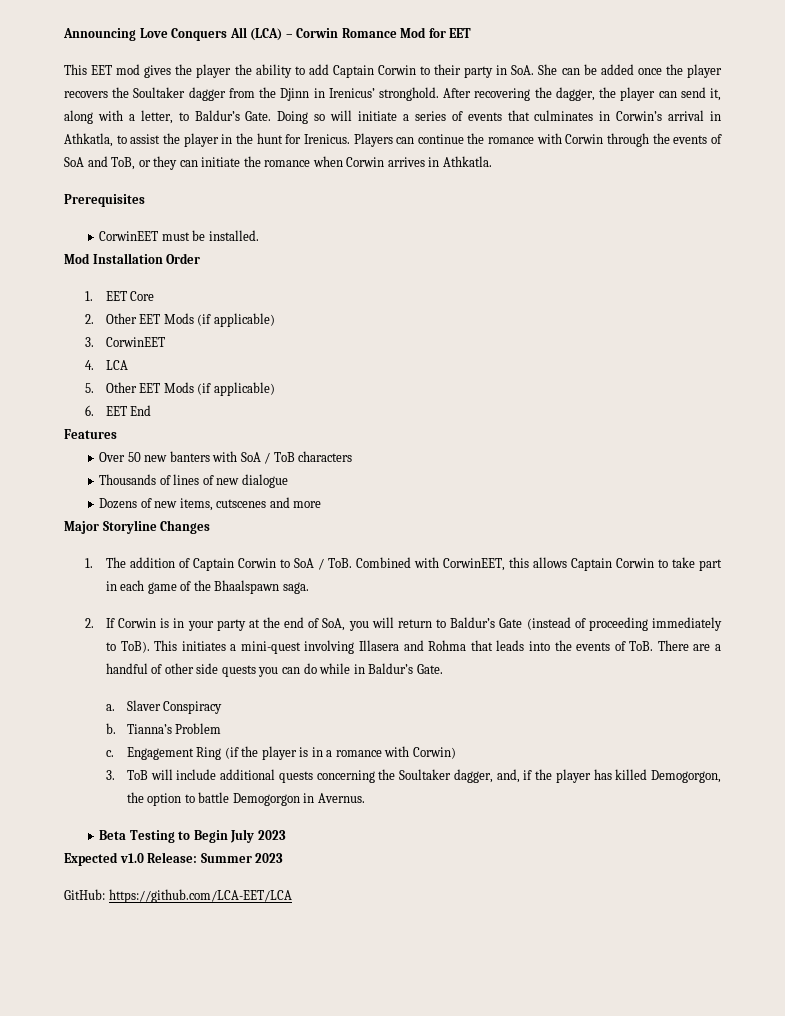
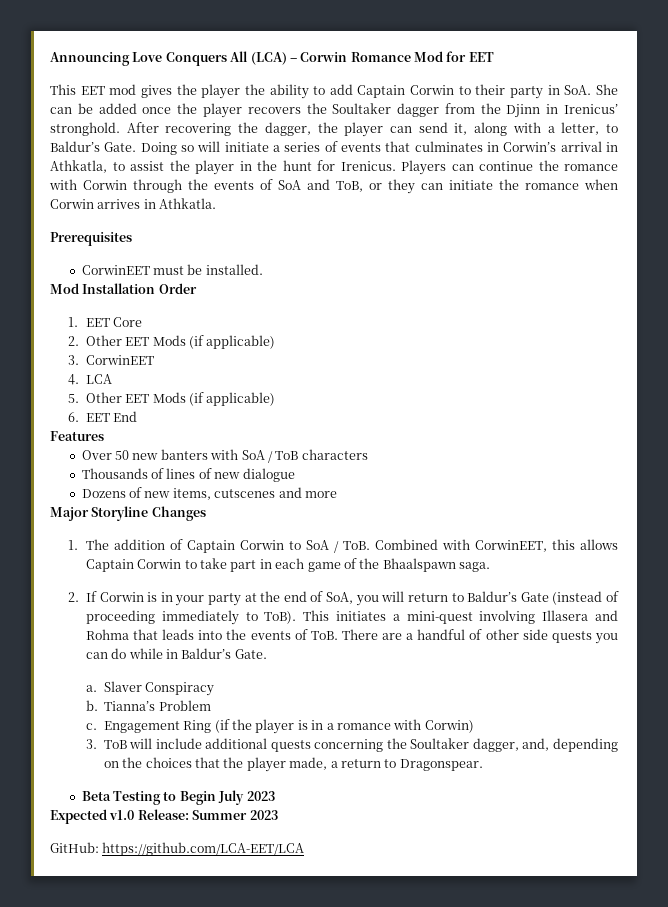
- 3. ToB will include additional quests concerning the Soultaker dagger, and, if the player has killed Demogorgon, the option to battle Demogorgon in Avernus.
+ 3. ToB will include additional quests concerning the Soultaker dagger, and, depending on the choices that the player made, a return to Dragonspear.

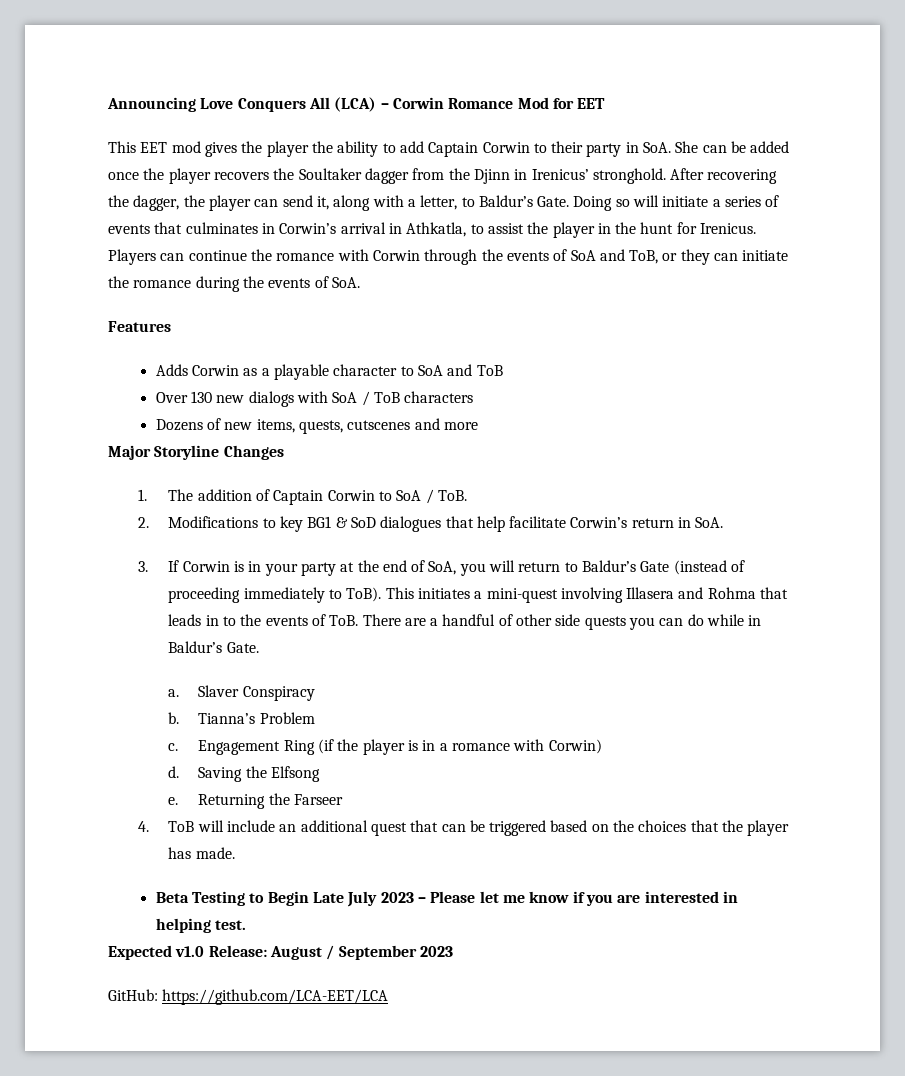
- Players can continue the romance with Corwin through the events of SoA and ToB, or they can initiate the romance when Corwin arrives in Athkatla.
- Prerequisites
- CorwinEET must be installed.
- Mod Installation Order
- 1. EET Core
- 2. Other EET Mods (if applicable)
- 3. CorwinEET
- 4. LCA
- 5. Other EET Mods (if applicable)
- 6. EET End
+ Players can continue the romance with Corwin through the events of SoA and ToB, or they can initiate the romance during the events of SoA.
  Features
- Over 50 new banters with SoA / ToB characters
+ Adds Corwin as a playable character to SoA and ToB
+ Over 130 new dialogs with SoA / ToB characters
- Thousands of lines of new dialogue
- Dozens of new items, cutscenes and more
+ Dozens of new items, quests, cutscenes and more
- 1. The addition of Captain Corwin to SoA / ToB. Combined with CorwinEET, this allows Captain Corwin to take part in each game of the Bhaalspawn saga.
- 2. If Corwin is in your party at the end of SoA, you will return to Baldur’s Gate (instead of proceeding immediately to ToB).
+ 1. The addition of Captain Corwin to SoA / ToB.
+ 2. Modifications to key BG1 & SoD dialogues that help facilitate Corwin’s return in SoA.
+ 3. If Corwin is in your party at the end of SoA, you will return to Baldur’s Gate (instead of proceeding immediately to ToB).
- This initiates a mini-quest involving Illasera and Rohma that leads into the events of ToB. There are a handful of other side quests you can do while in Baldur’s Gate.
+ This initiates a mini-quest involving Illasera and Rohma that leads in to the events of ToB. There are a handful of other side quests you can do while in Baldur’s Gate.
- 3. ToB will include additional quests concerning the Soultaker dagger, and, depending on the choices that the player made, a return to Dragonspear.
+ d. Saving the Elfsong
+ e. Returning the Farseer
+ 4. ToB will include an additional quest that can be triggered based on the choices that the player has made.
- Beta Testing to Begin July 2023
+ Beta Testing to Begin Late July 2023 – Please let me know if you are interested in helping test.
- Expected v1.0 Release: Summer 2023
+ Expected v1.0 Release: August / September 2023

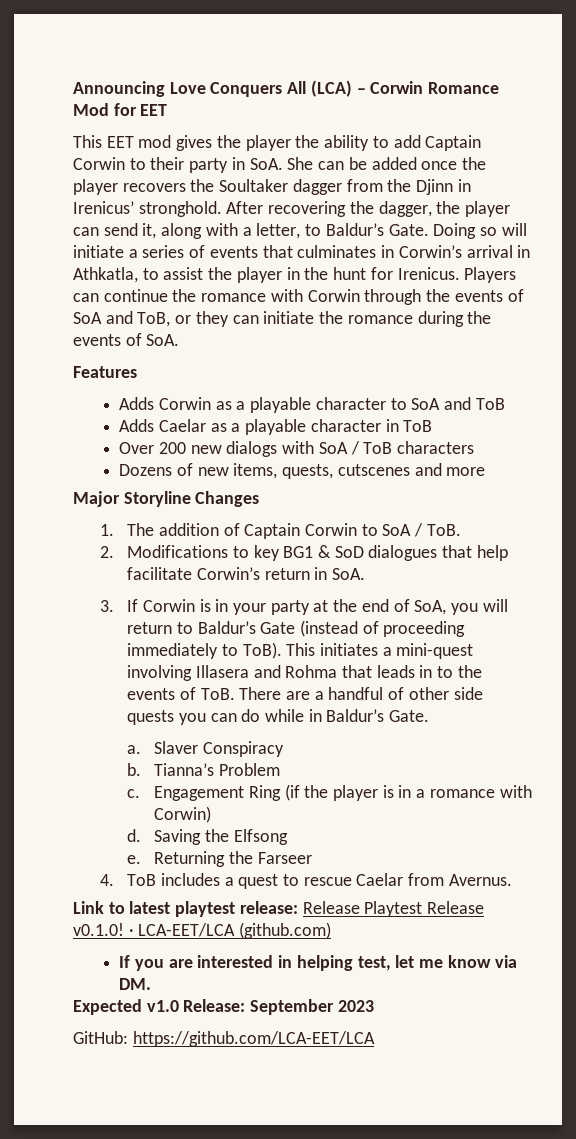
+ Adds Caelar as a playable character in ToB
- Over 130 new dialogs with SoA / ToB characters
+ Over 200 new dialogs with SoA / ToB characters
- 4. ToB will include an additional quest that can be triggered based on the choices that the player has made.
- Beta Testing to Begin Late July 2023 – Please let me know if you are interested in helping test.
+ 4. ToB includes a quest to rescue Caelar from Avernus.
+ Link to latest playtest release: Release Playtest Release v0.1.0! · LCA-EET/LCA (github.com)
+ If you are interested in helping test, let me know via DM.
- Expected v1.0 Release: August / September 2023
+ Expected v1.0 Release: September 2023

